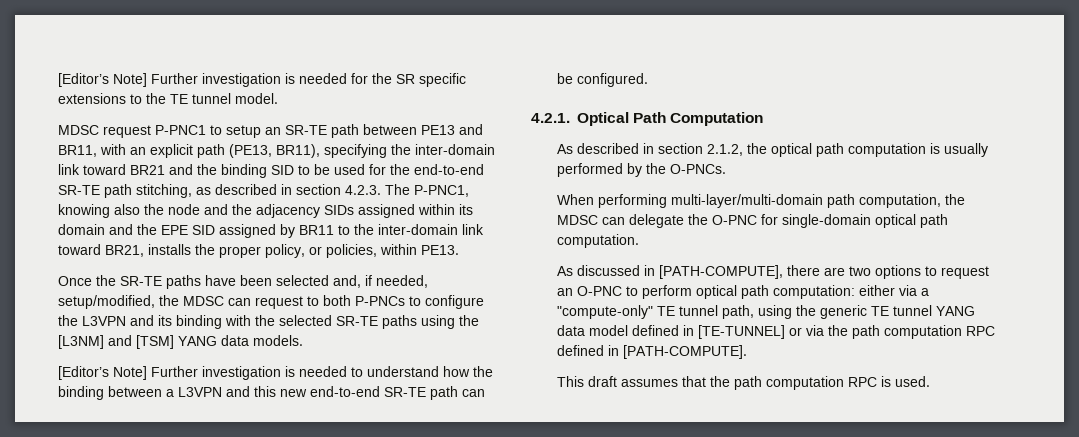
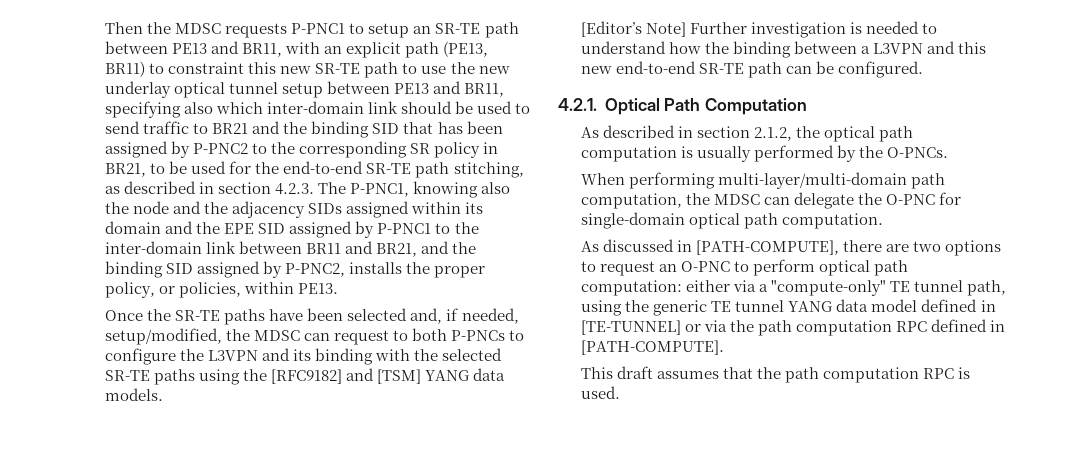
- [Editor’s Note] Further investigation is needed for the SR specific extensions to the TE tunnel model.
- MDSC request P-PNC1 to setup an SR-TE path between PE13 and BR11, with an explicit path (PE13, BR11), specifying the inter-domain link toward BR21 and the binding SID to be used for the end-to-end SR-TE path stitching, as described in section 4.2.3. The P-PNC1, knowing also the node and the adjacency SIDs assigned within its domain and the EPE SID assigned by BR11 to the inter-domain link toward BR21, installs the proper policy, or policies, within PE13.
+ Then the MDSC requests P-PNC1 to setup an SR-TE path between PE13 and BR11, with an explicit path (PE13, BR11) to constraint this new SR-TE path to use the new underlay optical tunnel setup between PE13 and BR11, specifying also which inter-domain link should be used to send traffic to BR21 and the binding SID that has been assigned by P-PNC2 to the corresponding SR policy in BR21, to be used for the end-to-end SR-TE path stitching, as described in section 4.2.3. The P-PNC1, knowing also the node and the adjacency SIDs assigned within its domain and the EPE SID assigned by P-PNC1 to the inter-domain link between BR11 and BR21, and the binding SID assigned by P-PNC2, installs the proper policy, or policies, within PE13.
- Once the SR-TE paths have been selected and, if needed, setup/modified, the MDSC can request to both P-PNCs to configure the L3VPN and its binding with the selected SR-TE paths using the [L3NM] and [TSM] YANG data models.
+ Once the SR-TE paths have been selected and, if needed, setup/modified, the MDSC can request to both P-PNCs to configure the L3VPN and its binding with the selected SR-TE paths using the [RFC9182] and [TSM] YANG data models.

